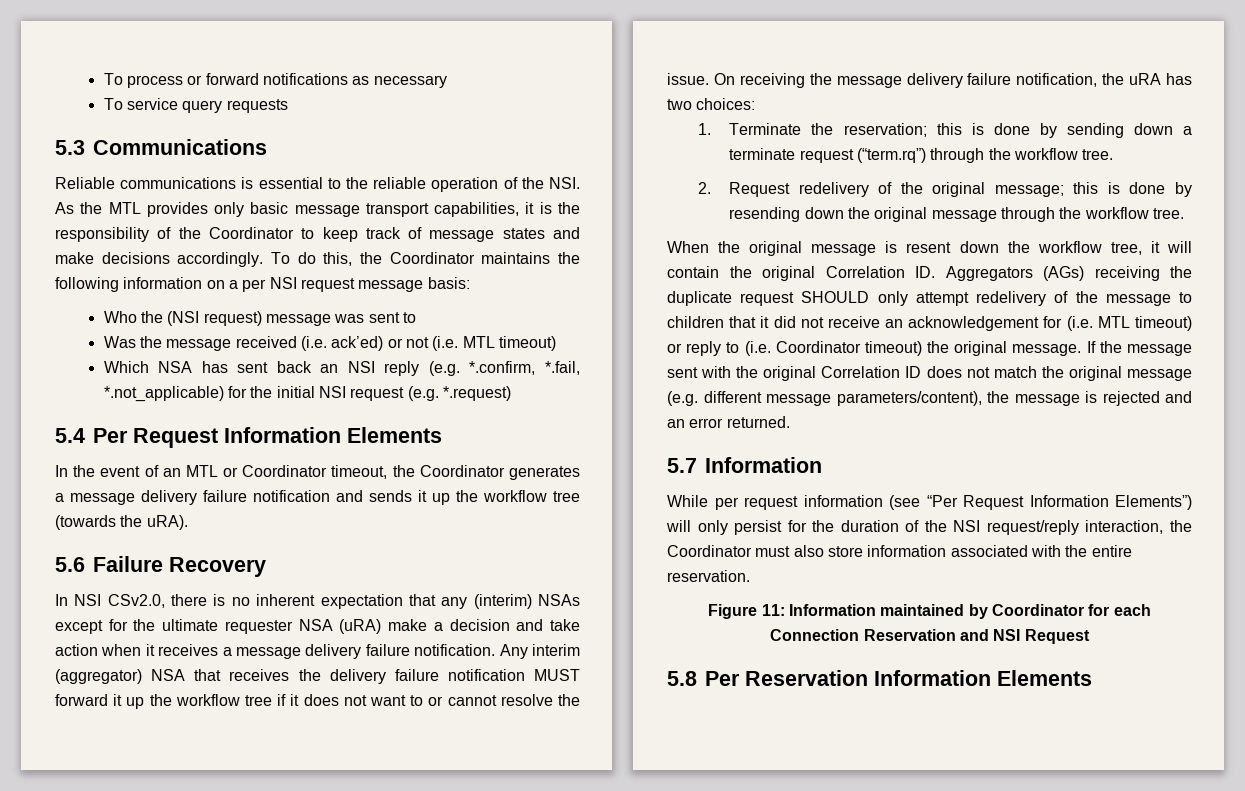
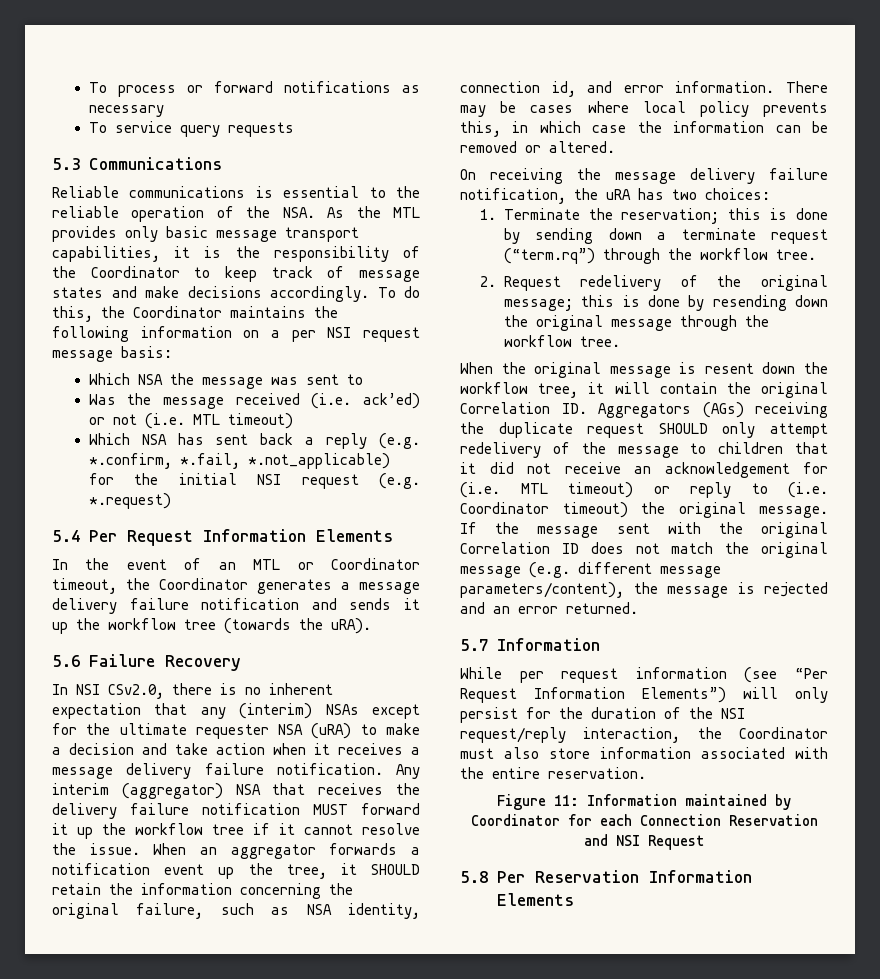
- Reliable communications is essential to the reliable operation of the NSI. As the MTL provides only basic message transport capabilities, it is the responsibility of the Coordinator to keep track of message states and make decisions accordingly.
+ Reliable communications is essential to the reliable operation of the NSA. As the MTL provides only basic message transport capabilities, it is the responsibility of the Coordinator to keep track of message states and make decisions accordingly.
- Who the (NSI request) message was sent to
+ Which NSA the message was sent to
- Which NSA has sent back an NSI reply (e.g. *.confirm, *.fail, *.not_applicable) for the initial NSI request (e.g. *.request)
+ Which NSA has sent back a reply (e.g. *.confirm, *.fail, *.not_applicable) for the initial NSI request (e.g. *.request)
- In NSI CSv2.0, there is no inherent expectation that any (interim) NSAs except for the ultimate requester NSA (uRA) make a decision and take action when it receives a message delivery failure notification.
+ In NSI CSv2.0, there is no inherent expectation that any (interim) NSAs except for the ultimate requester NSA (uRA) to make a decision and take action when it receives a message delivery failure notification.
- Any interim (aggregator) NSA that receives the delivery failure notification MUST forward it up the workflow tree if it does not want to or cannot resolve the issue. On receiving the message delivery failure notification, the uRA has two choices:
+ Any interim (aggregator) NSA that receives the delivery failure notification MUST forward it up the workflow tree if it cannot resolve the issue. When an aggregator forwards a notification event up the tree, it SHOULD retain the information concerning the original failure, such as NSA identity, connection id, and error information. There may be cases where local policy prevents this, in which case the information can be removed or altered.
+ On receiving the message delivery failure notification, the uRA has two choices:

